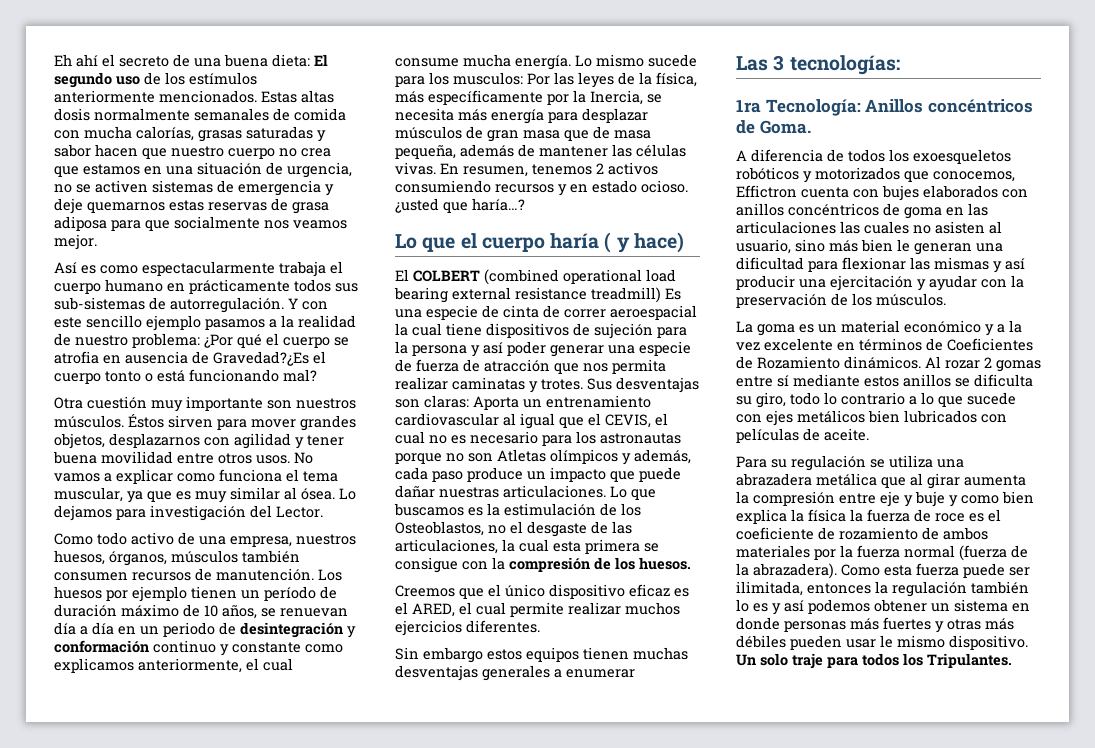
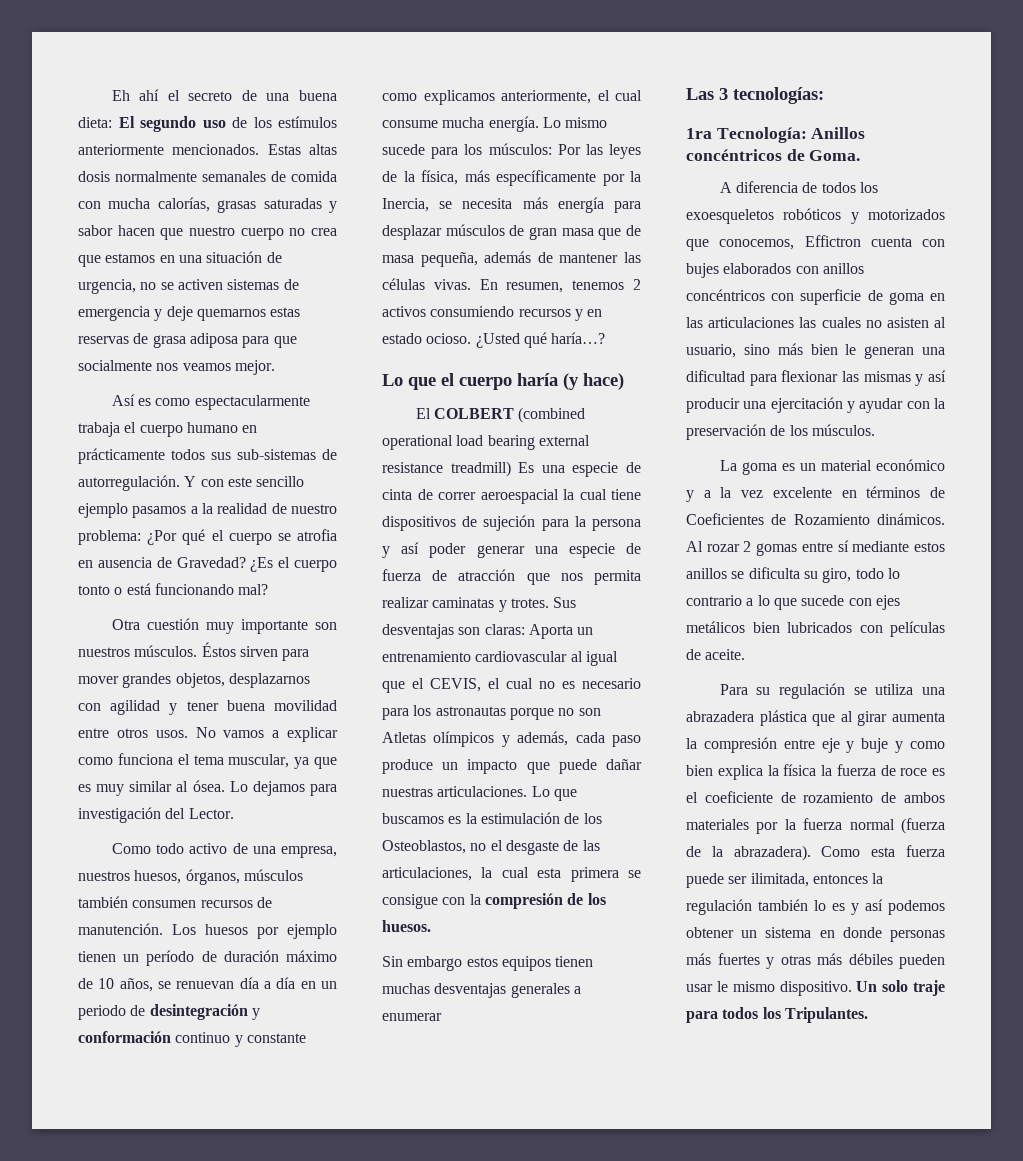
- Y con este sencillo ejemplo pasamos a la realidad de nuestro problema: ¿Por qué el cuerpo se atrofia en ausencia de Gravedad?¿Es el cuerpo tonto o está funcionando mal?
+ Y con este sencillo ejemplo pasamos a la realidad de nuestro problema: ¿Por qué el cuerpo se atrofia en ausencia de Gravedad? ¿Es el cuerpo tonto o está funcionando mal?
- Lo mismo sucede para los musculos: Por las leyes de la física, más específicamente por la Inercia, se necesita más energía para desplazar músculos de gran masa que de masa pequeña, además de mantener las células vivas.
+ Lo mismo sucede para los músculos: Por las leyes de la física, más específicamente por la Inercia, se necesita más energía para desplazar músculos de gran masa que de masa pequeña, además de mantener las células vivas.
- ¿usted que haría…?
+ ¿Usted qué haría…?
- Lo que el cuerpo haría ( y hace)
+ Lo que el cuerpo haría (y hace)
- Creemos que el único dispositivo eficaz es el ARED, el cual permite realizar muchos ejercicios diferentes.
- A diferencia de todos los exoesqueletos robóticos y motorizados que conocemos, Effictron cuenta con bujes elaborados con anillos concéntricos de goma en las articulaciones las cuales no asisten al usuario, sino más bien le generan una dificultad para flexionar las mismas y así producir una ejercitación y ayudar con la preservación de los músculos.
+ A diferencia de todos los exoesqueletos robóticos y motorizados que conocemos, Effictron cuenta con bujes elaborados con anillos concéntricos con superficie de goma en las articulaciones las cuales no asisten al usuario, sino más bien le generan una dificultad para flexionar las mismas y así producir una ejercitación y ayudar con la preservación de los músculos.
- Para su regulación se utiliza una abrazadera metálica que al girar aumenta la compresión entre eje y buje y como bien explica la física la fuerza de roce es el coeficiente de rozamiento de ambos materiales por la fuerza normal (fuerza de la abrazadera).
+ Para su regulación se utiliza una abrazadera plástica que al girar aumenta la compresión entre eje y buje y como bien explica la física la fuerza de roce es el coeficiente de rozamiento de ambos materiales por la fuerza normal (fuerza de la abrazadera).

